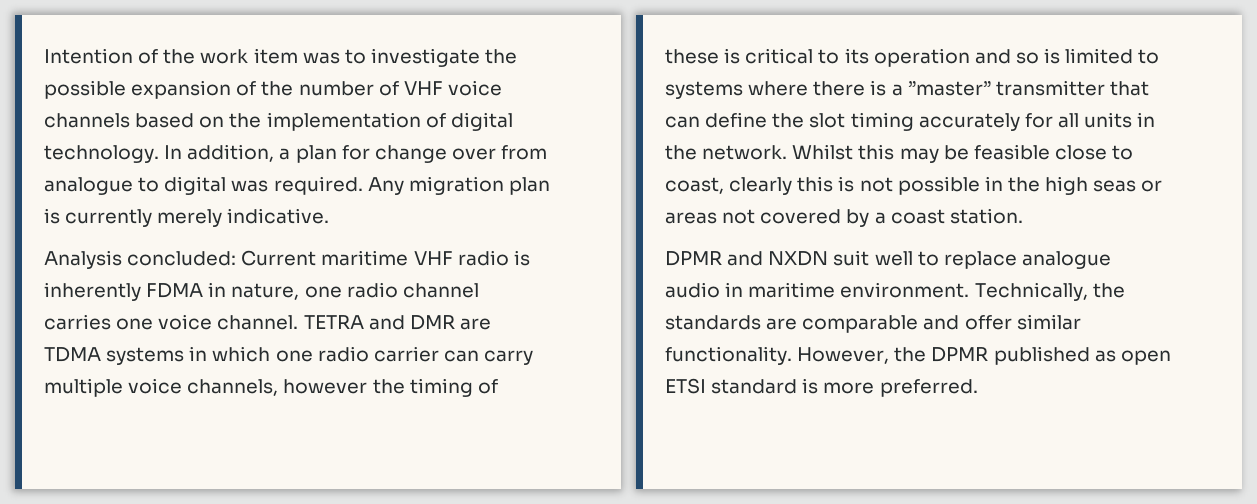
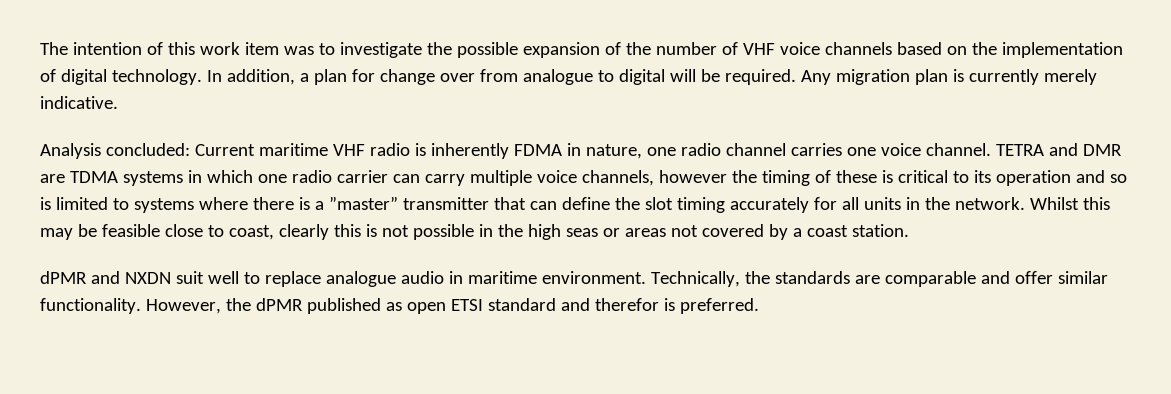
- Intention of the work item was to investigate the possible expansion of the number of VHF voice channels based on the implementation of digital technology.
+ The intention of this work item was to investigate the possible expansion of the number of VHF voice channels based on the implementation of digital technology.
- In addition, a plan for change over from analogue to digital was required.
+ In addition, a plan for change over from analogue to digital will be required.
- DPMR and NXDN suit well to replace analogue audio in maritime environment.
+ dPMR and NXDN suit well to replace analogue audio in maritime environment.
- However, the DPMR published as open ETSI standard is more preferred.
+ However, the dPMR published as open ETSI standard and therefor is preferred.

